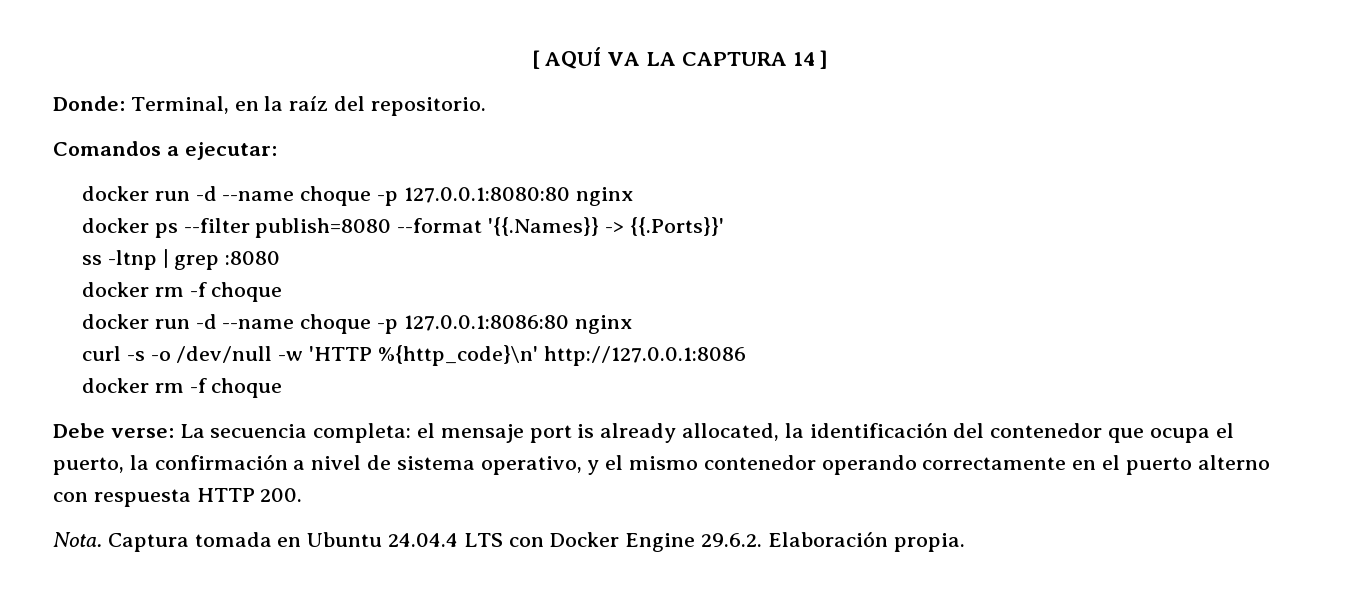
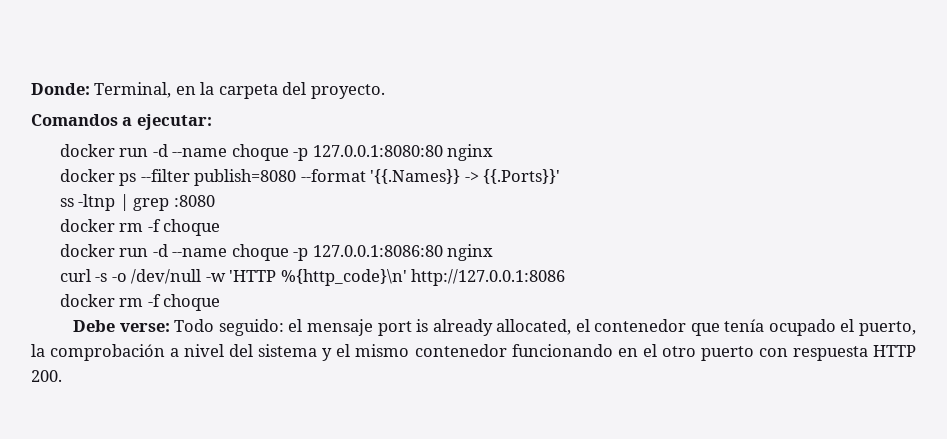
- [ AQUÍ VA LA CAPTURA 14 ]
- Donde: Terminal, en la raíz del repositorio.
+ Donde: Terminal, en la carpeta del proyecto.
- Debe verse: La secuencia completa: el mensaje port is already allocated, la identificación del contenedor que ocupa el puerto, la confirmación a nivel de sistema operativo, y el mismo contenedor operando correctamente en el puerto alterno con respuesta HTTP 200.
- Nota. Captura tomada en Ubuntu 24.04.4 LTS con Docker Engine 29.6.2. Elaboración propia.
+ Debe verse: Todo seguido: el mensaje port is already allocated, el contenedor que tenía ocupado el puerto, la comprobación a nivel del sistema y el mismo contenedor funcionando en el otro puerto con respuesta HTTP 200.

